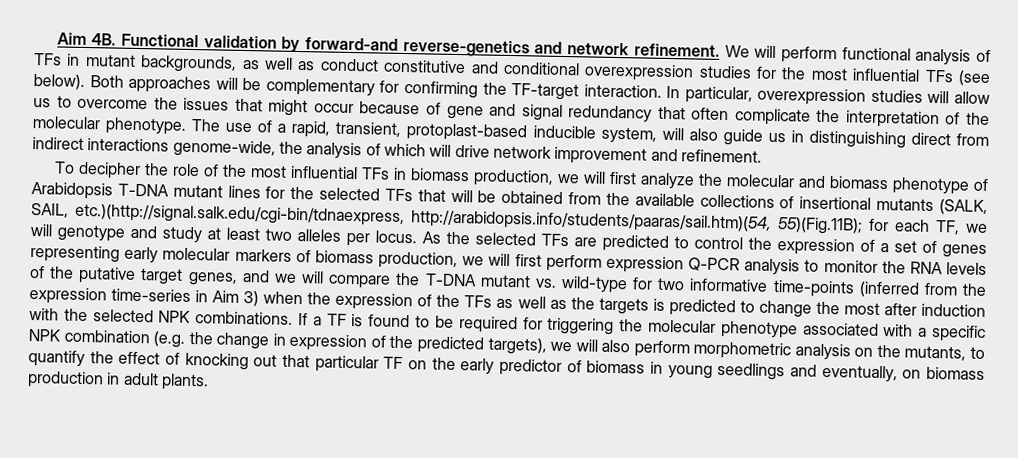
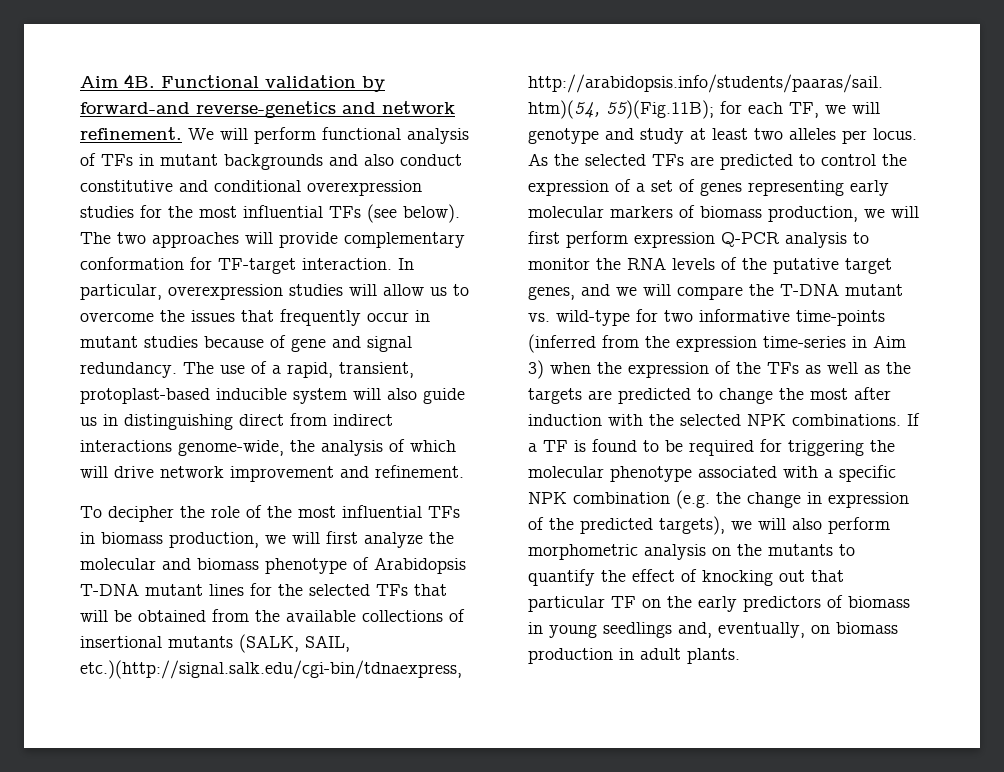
- We will perform functional analysis of TFs in mutant backgrounds, as well as conduct constitutive and conditional overexpression studies for the most influential TFs (see below).
+ We will perform functional analysis of TFs in mutant backgrounds and also conduct constitutive and conditional overexpression studies for the most influential TFs (see below).
- Both approaches will be complementary for confirming the TF-target interaction.
+ The two approaches will provide complementary conformation for TF-target interaction.
- In particular, overexpression studies will allow us to overcome the issues that might occur because of gene and signal redundancy that often complicate the interpretation of the molecular phenotype.
+ In particular, overexpression studies will allow us to overcome the issues that frequently occur in mutant studies because of gene and signal redundancy.
- The use of a rapid, transient, protoplast-based inducible system, will also guide us in distinguishing direct from indirect interactions genome-wide, the analysis of which will drive network improvement and refinement.
+ The use of a rapid, transient, protoplast-based inducible system will also guide us in distinguishing direct from indirect interactions genome-wide, the analysis of which will drive network improvement and refinement.
- As the selected TFs are predicted to control the expression of a set of genes representing early molecular markers of biomass production, we will first perform expression Q-PCR analysis to monitor the RNA levels of the putative target genes, and we will compare the T-DNA mutant vs. wild-type for two informative time-points (inferred from the expression time-series in Aim 3) when the expression of the TFs as well as the targets is predicted to change the most after induction with the selected NPK combinations.
+ As the selected TFs are predicted to control the expression of a set of genes representing early molecular markers of biomass production, we will first perform expression Q-PCR analysis to monitor the RNA levels of the putative target genes, and we will compare the T-DNA mutant vs. wild-type for two informative time-points (inferred from the expression time-series in Aim 3) when the expression of the TFs as well as the targets are predicted to change the most after induction with the selected NPK combinations.
- If a TF is found to be required for triggering the molecular phenotype associated with a specific NPK combination (e.g. the change in expression of the predicted targets), we will also perform morphometric analysis on the mutants, to quantify the effect of knocking out that particular TF on the early predictor of biomass in young seedlings and eventually, on biomass production in adult plants.
+ If a TF is found to be required for triggering the molecular phenotype associated with a specific NPK combination (e.g. the change in expression of the predicted targets), we will also perform morphometric analysis on the mutants to quantify the effect of knocking out that particular TF on the early predictors of biomass in young seedlings and, eventually, on biomass production in adult plants.

